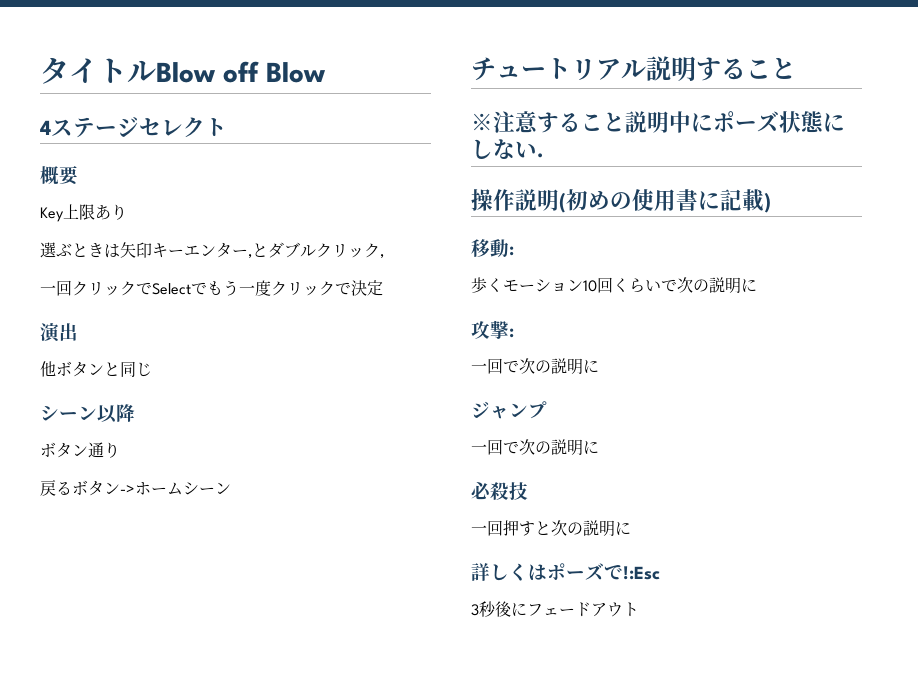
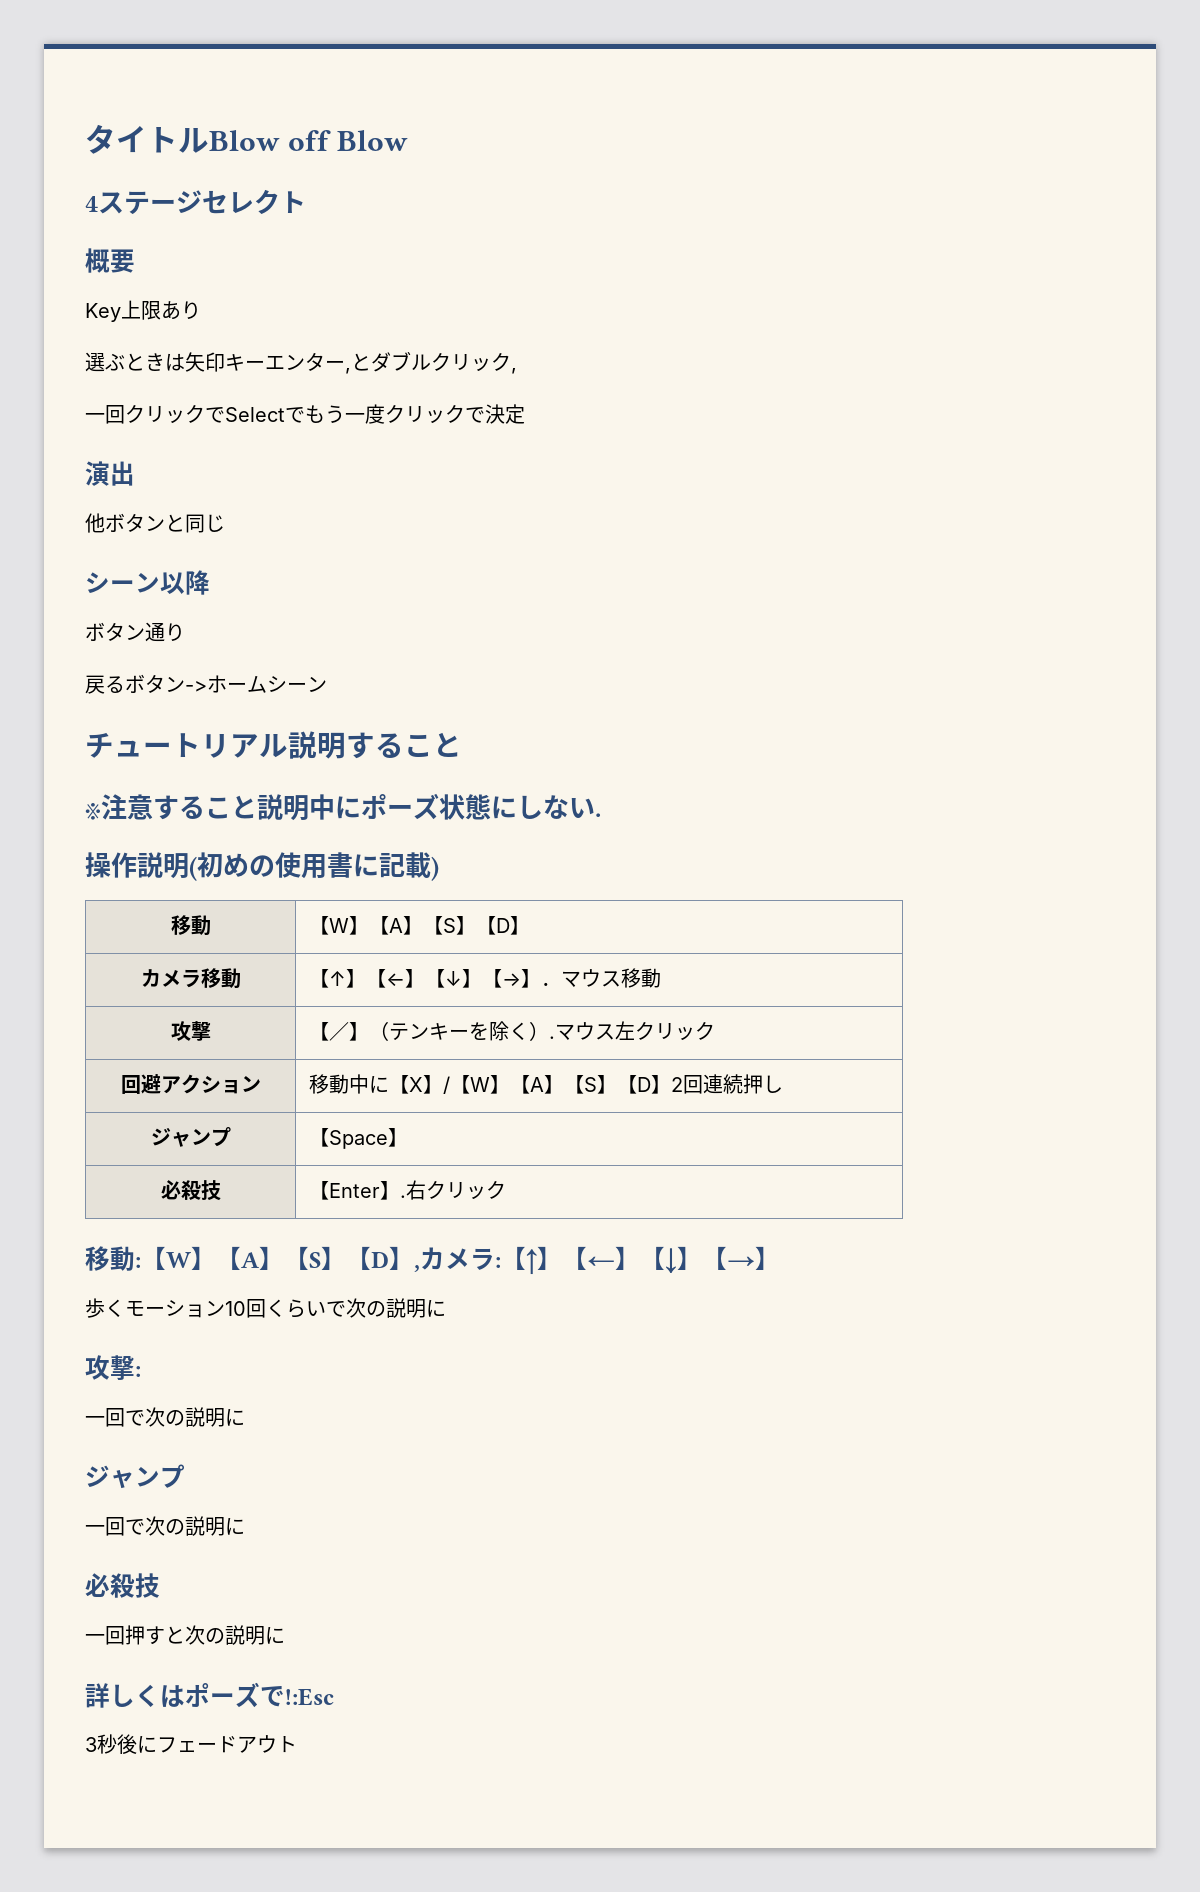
- 移動:
+ 移動 | 【W】【A】【S】【D】
+ カメラ移動 | 【↑】【←】【↓】【→】．マウス移動
+ 攻撃 | 【／】（テンキーを除く）.マウス左クリック
+ 回避アクション | 移動中に【X】/【W】【A】【S】【D】2回連続押し
+ ジャンプ | 【Space】
+ 必殺技 | 【Enter】.右クリック
+ 移動:【W】【A】【S】【D】,カメラ:【↑】【←】【↓】【→】

